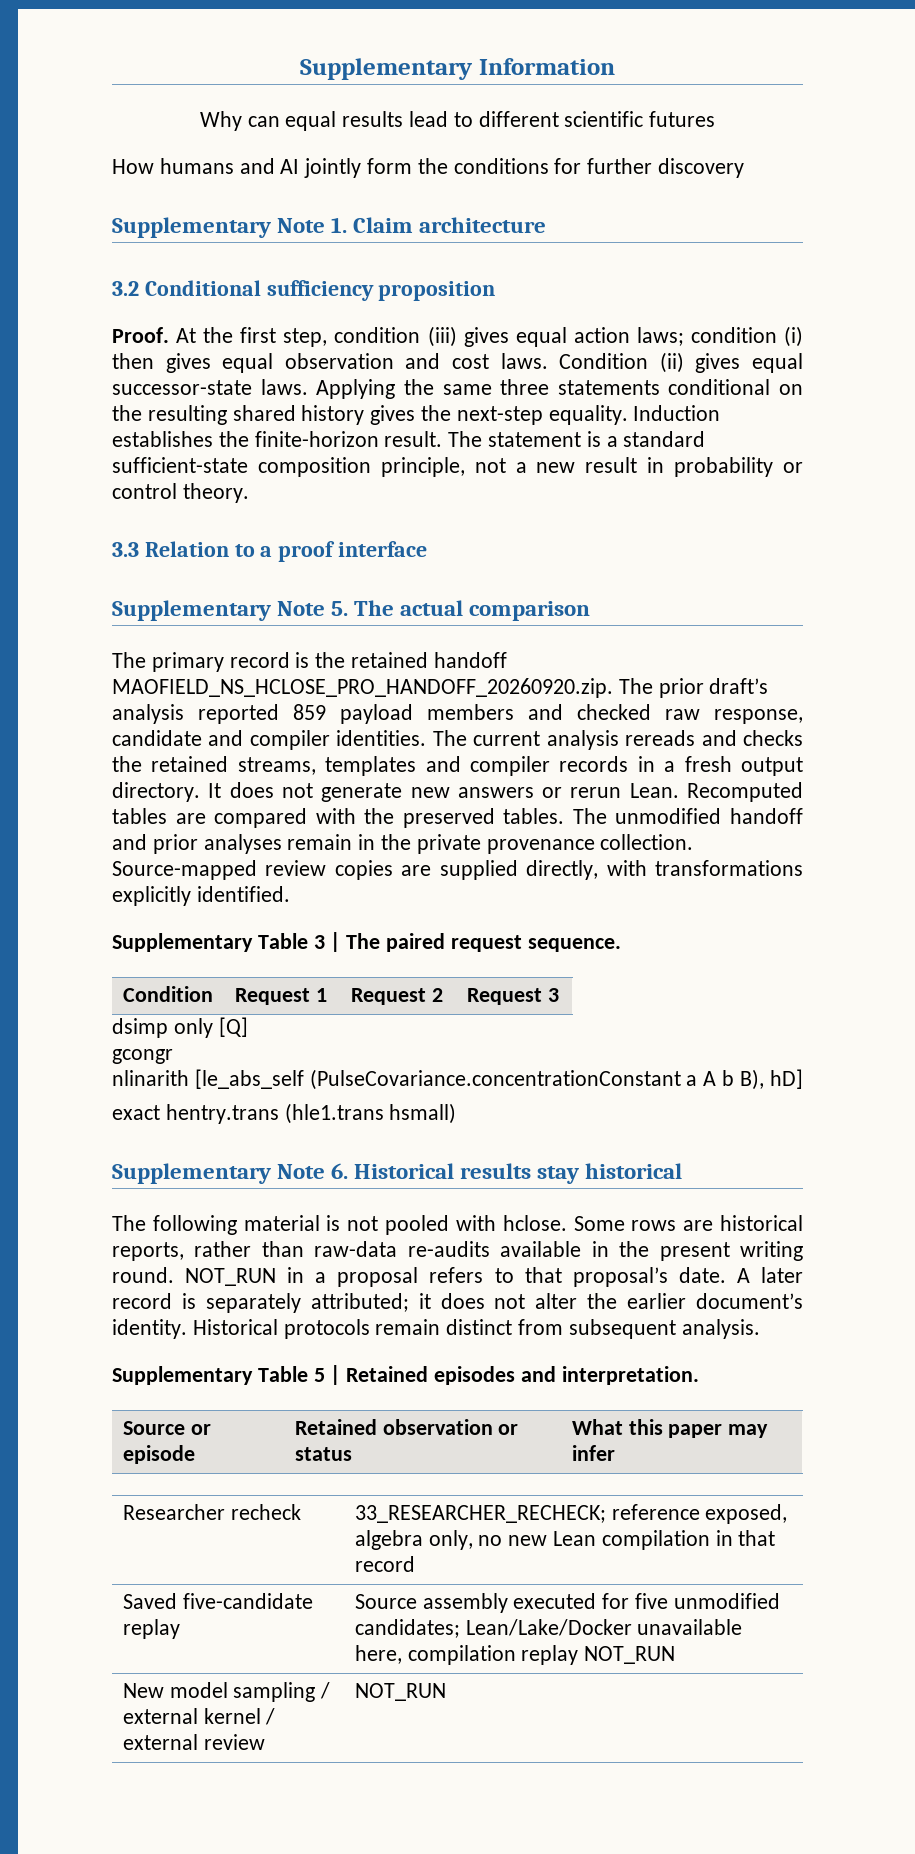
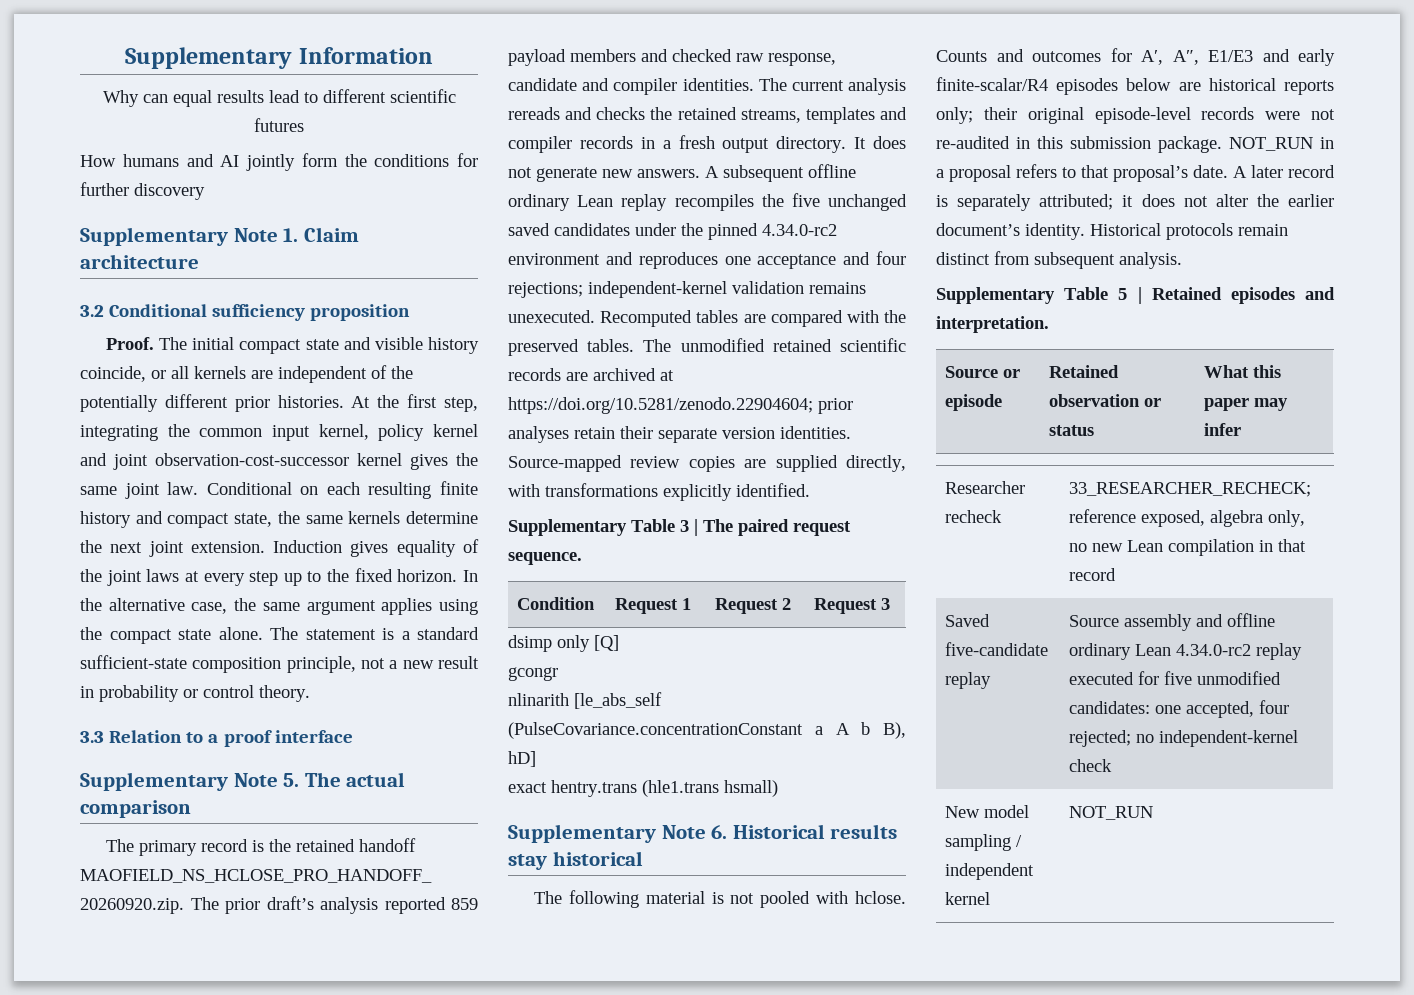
- At the first step, condition (iii) gives equal action laws; condition (i) then gives equal observation and cost laws. Condition (ii) gives equal successor-state laws. Applying the same three statements conditional on the resulting shared history gives the next-step equality. Induction establishes the finite-horizon result.
+ The initial compact state and visible history coincide, or all kernels are independent of the potentially different prior histories. At the first step, integrating the common input kernel, policy kernel and joint observation-cost-successor kernel gives the same joint law. Conditional on each resulting finite history and compact state, the same kernels determine the next joint extension. Induction gives equality of the joint laws at every step up to the fixed horizon. In the alternative case, the same argument applies using the compact state alone.
- It does not generate new answers or rerun Lean.
+ It does not generate new answers. A subsequent offline ordinary Lean replay recompiles the five unchanged saved candidates under the pinned 4.34.0-rc2 environment and reproduces one acceptance and four rejections; independent-kernel validation remains unexecuted.
- The unmodified handoff and prior analyses remain in the private provenance collection.
+ The unmodified retained scientific records are archived at https://doi.org/10.5281/zenodo.22904604; prior analyses retain their separate version identities.
- Some rows are historical reports, rather than raw-data re-audits available in the present writing round.
+ Counts and outcomes for A′, A″, E1/E3 and early finite-scalar/R4 episodes below are historical reports only; their original episode-level records were not re-audited in this submission package.
- Saved five-candidate replay | Source assembly executed for five unmodified candidates; Lean/Lake/Docker unavailable here, compilation replay NOT_RUN
+ Saved five-candidate replay | Source assembly and offline ordinary Lean 4.34.0-rc2 replay executed for five unmodified candidates: one accepted, four rejected; no independent-kernel check
- New model sampling / external kernel / external review | NOT_RUN
+ New model sampling / independent kernel | NOT_RUN

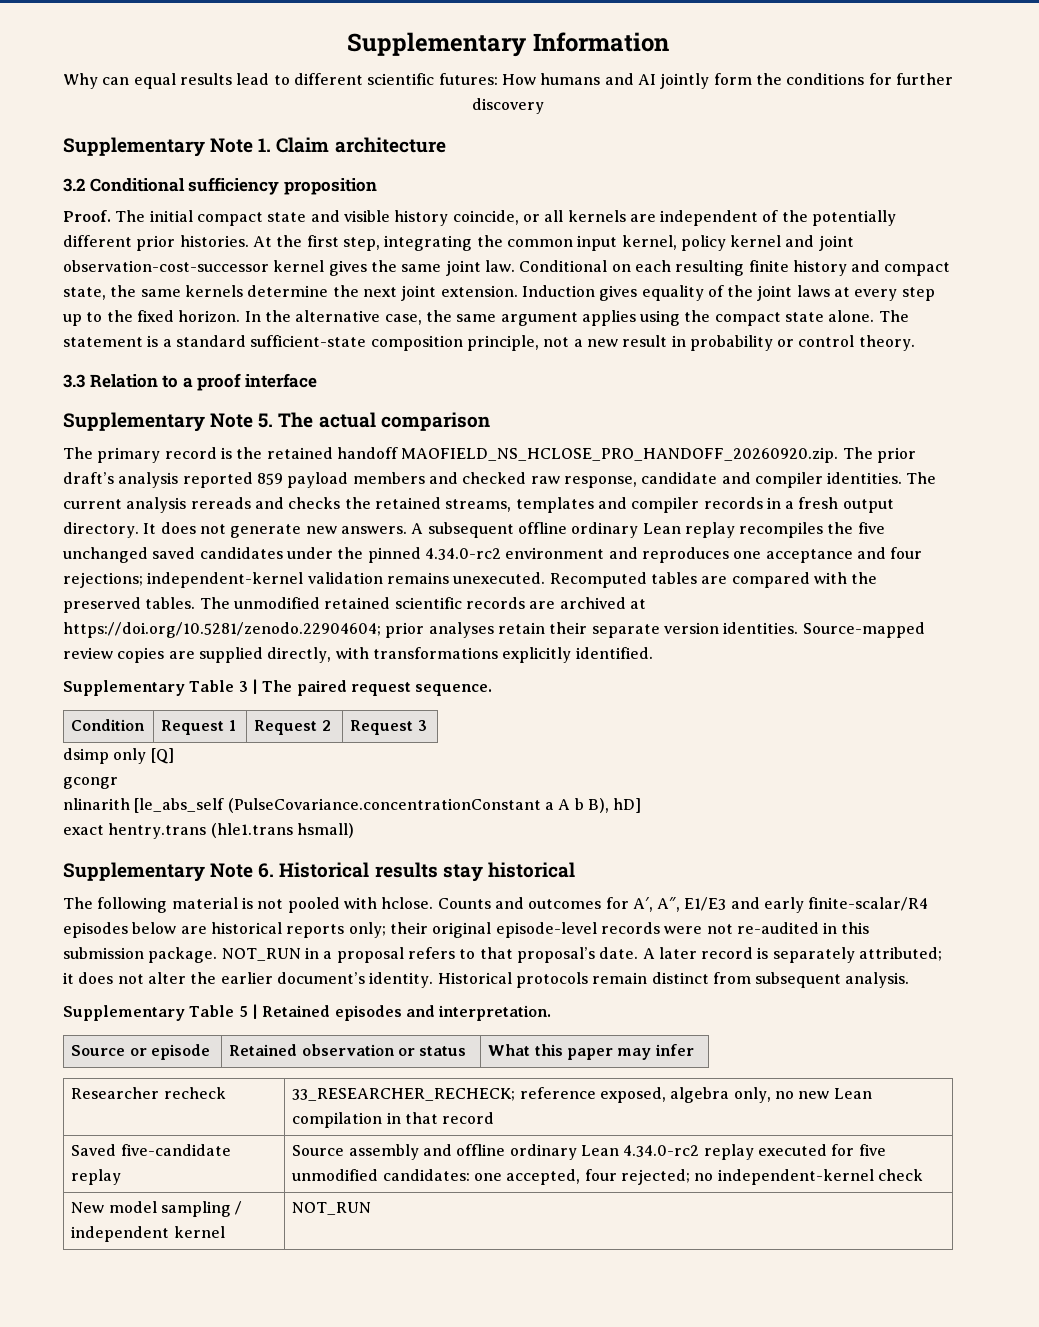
- Why can equal results lead to different scientific futures
- How humans and AI jointly form the conditions for further discovery
+ Why can equal results lead to different scientific futures: How humans and AI jointly form the conditions for further discovery

